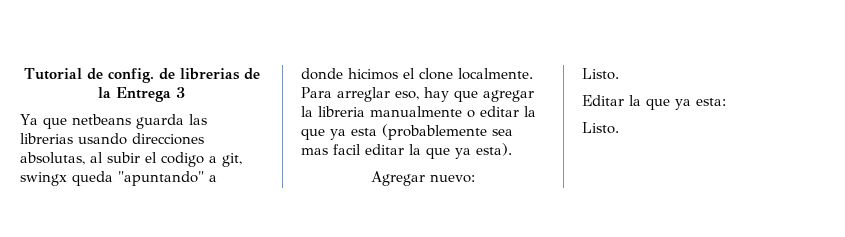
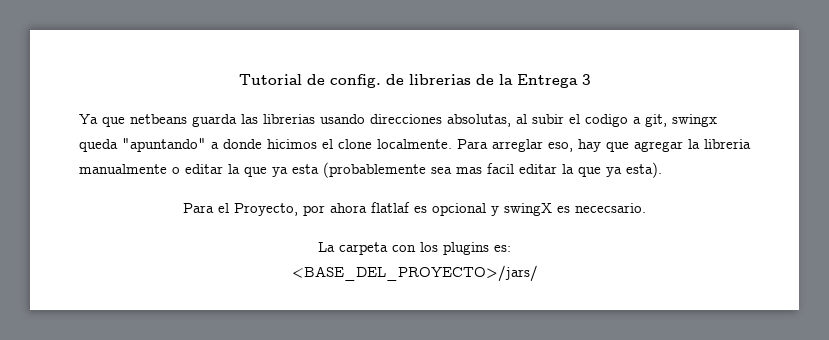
- Agregar nuevo:
- Listo.
- Editar la que ya esta:
- Listo.
+ Para el Proyecto, por ahora flatlaf es opcional y swingX es nececsario.
+ La carpeta con los plugins es:
+ <BASE_DEL_PROYECTO>/jars/

